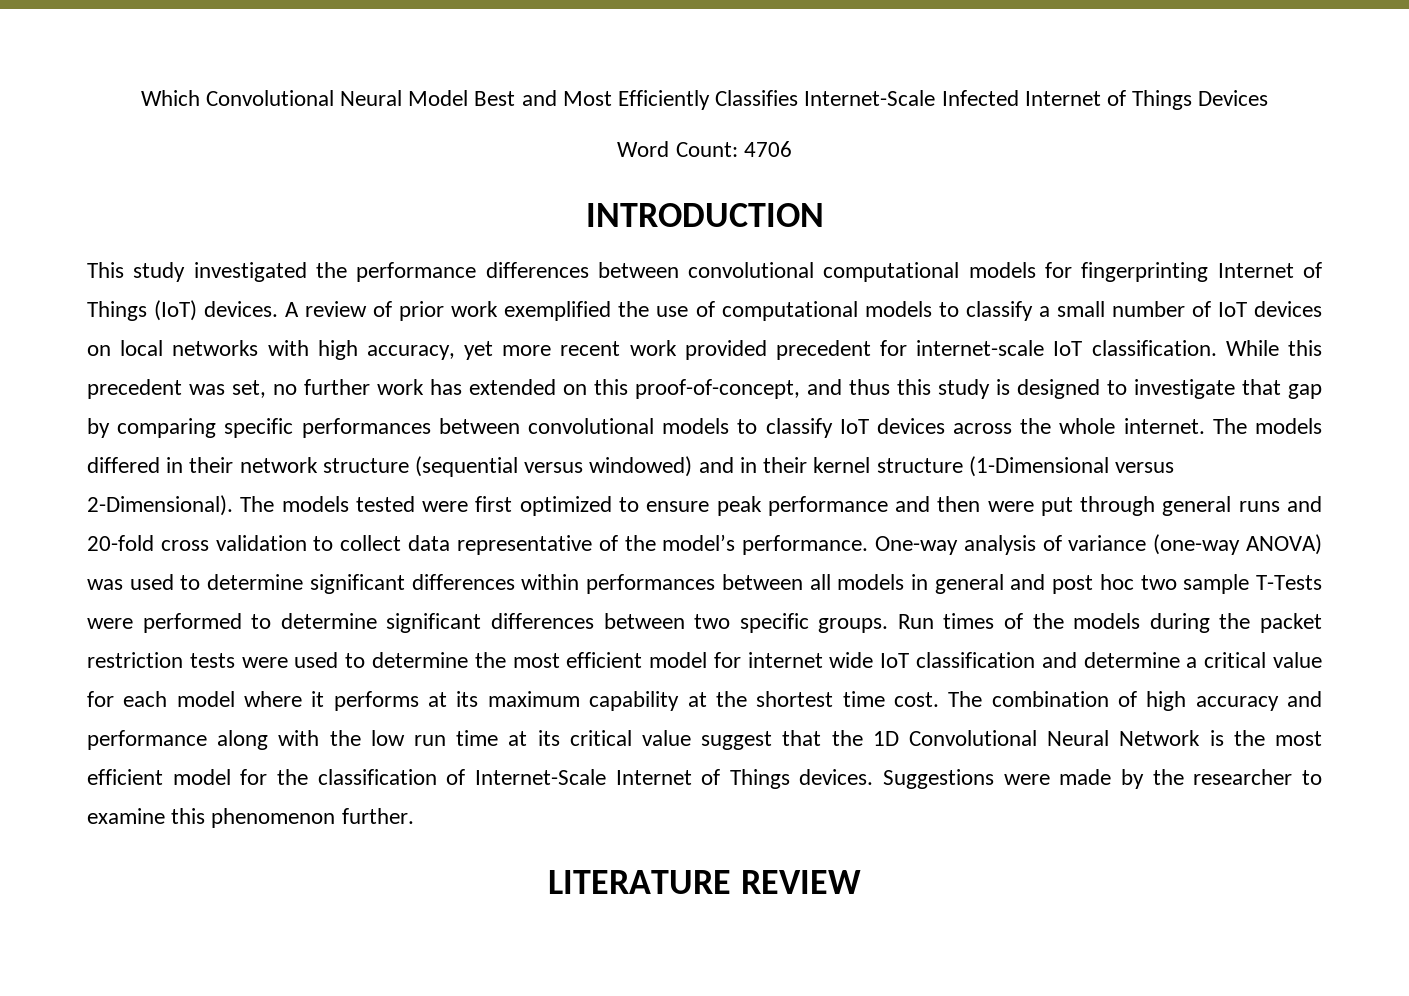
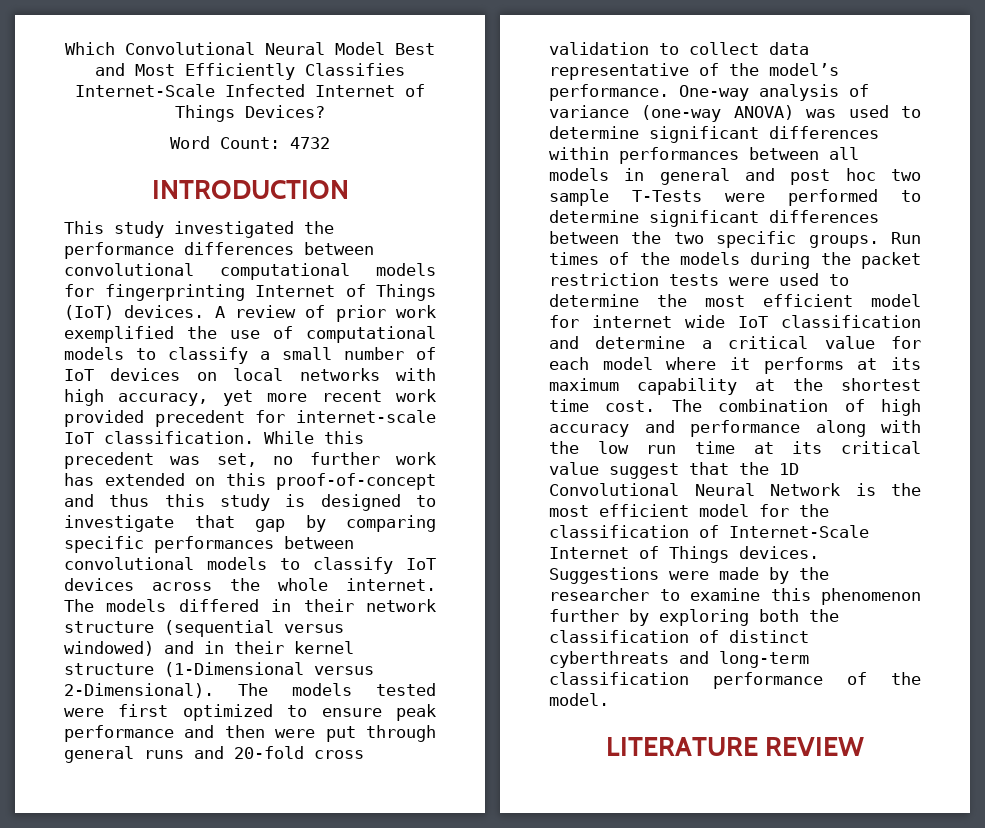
- Which Convolutional Neural Model Best and Most Efficiently Classifies Internet-Scale Infected Internet of Things Devices
+ Which Convolutional Neural Model Best and Most Efficiently Classifies Internet-Scale Infected Internet of Things Devices?
- Word Count: 4706
+ Word Count: 4732
- While this precedent was set, no further work has extended on this proof-of-concept, and thus this study is designed to investigate that gap by comparing specific performances between convolutional models to classify IoT devices across the whole internet.
+ While this precedent was set, no further work has extended on this proof-of-concept and thus this study is designed to investigate that gap by comparing specific performances between convolutional models to classify IoT devices across the whole internet.
- One-way analysis of variance (one-way ANOVA) was used to determine significant differences within performances between all models in general and post hoc two sample T-Tests were performed to determine significant differences between two specific groups.
+ One-way analysis of variance (one-way ANOVA) was used to determine significant differences within performances between all models in general and post hoc two sample T-Tests were performed to determine significant differences between the two specific groups.
- Suggestions were made by the researcher to examine this phenomenon further.
+ Suggestions were made by the researcher to examine this phenomenon further by exploring both the classification of distinct cyberthreats and long-term classification performance of the model.

